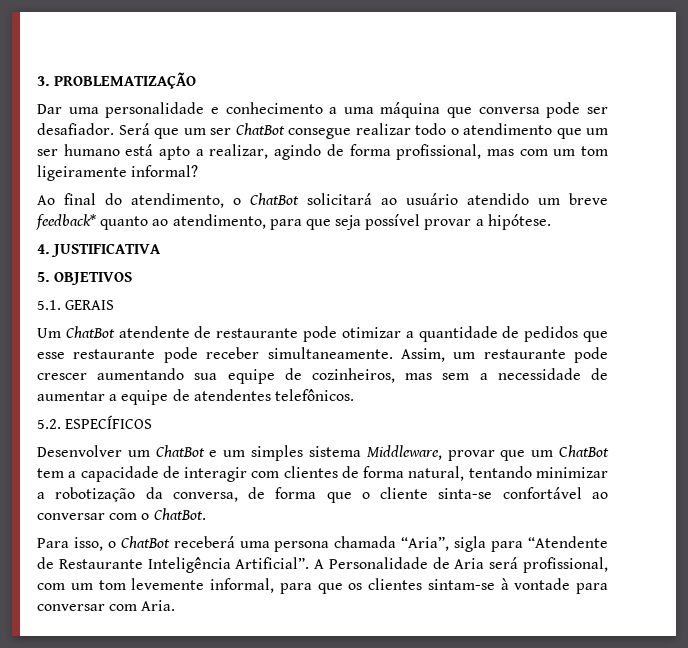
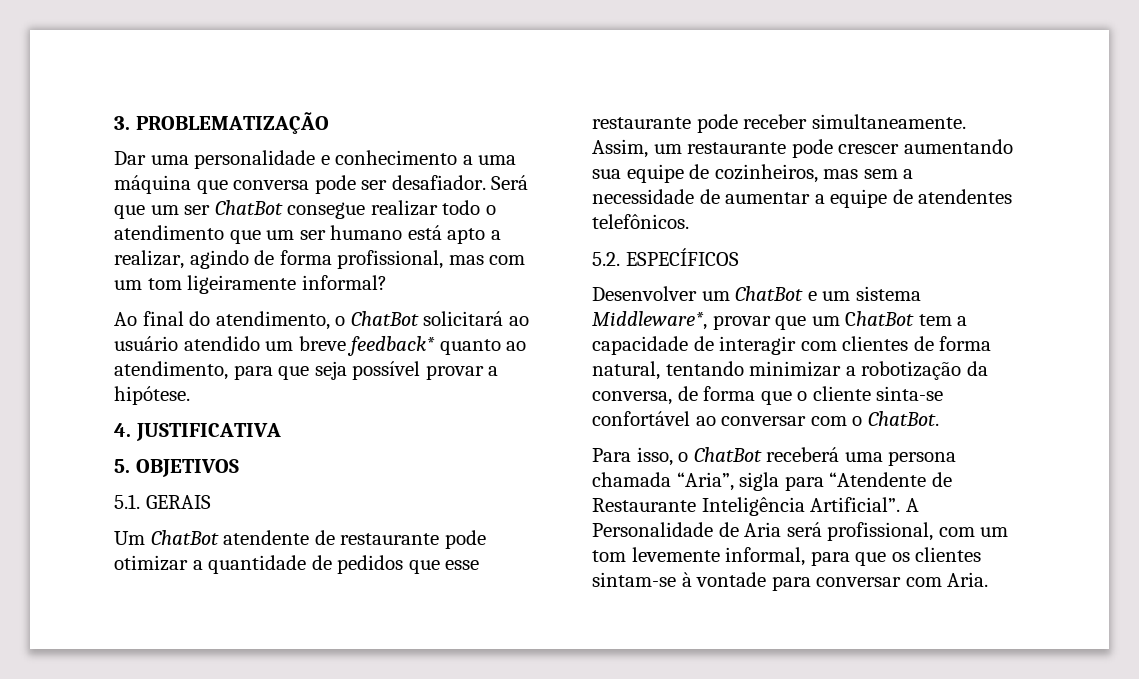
- Desenvolver um ChatBot e um simples sistema Middleware, provar que um ChatBot tem a capacidade de interagir com clientes de forma natural, tentando minimizar a robotização da conversa, de forma que o cliente sinta-se confortável ao conversar com o ChatBot.
+ Desenvolver um ChatBot e um sistema Middleware*, provar que um ChatBot tem a capacidade de interagir com clientes de forma natural, tentando minimizar a robotização da conversa, de forma que o cliente sinta-se confortável ao conversar com o ChatBot.

